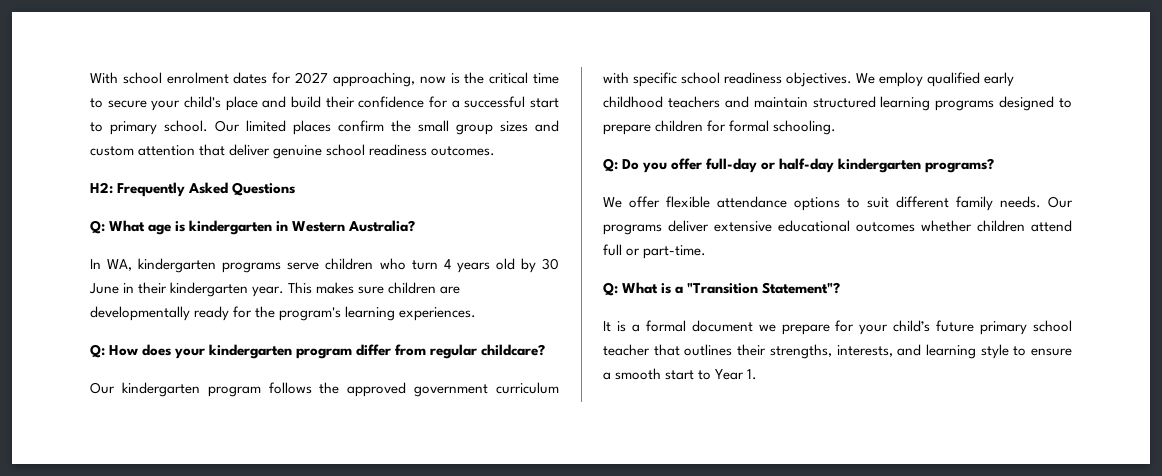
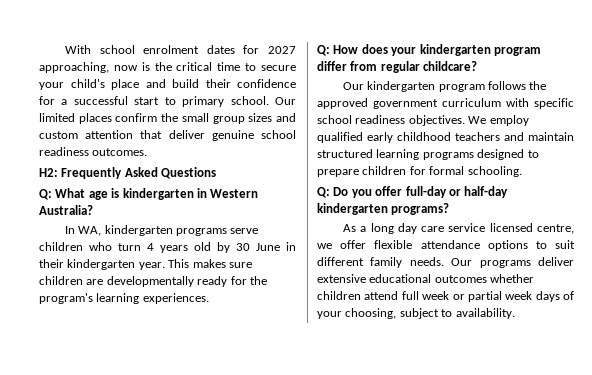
- We offer flexible attendance options to suit different family needs.
+ As a long day care service licensed centre, we offer flexible attendance options to suit different family needs.
- Our programs deliver extensive educational outcomes whether children attend full or part-time.
- Q: What is a "Transition Statement"?
- It is a formal document we prepare for your child’s future primary school teacher that outlines their strengths, interests, and learning style to ensure a smooth start to Year 1.
+ Our programs deliver extensive educational outcomes whether children attend full week or partial week days of your choosing, subject to availability.

